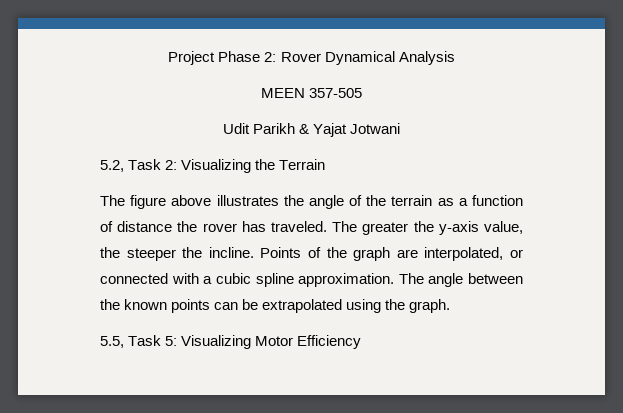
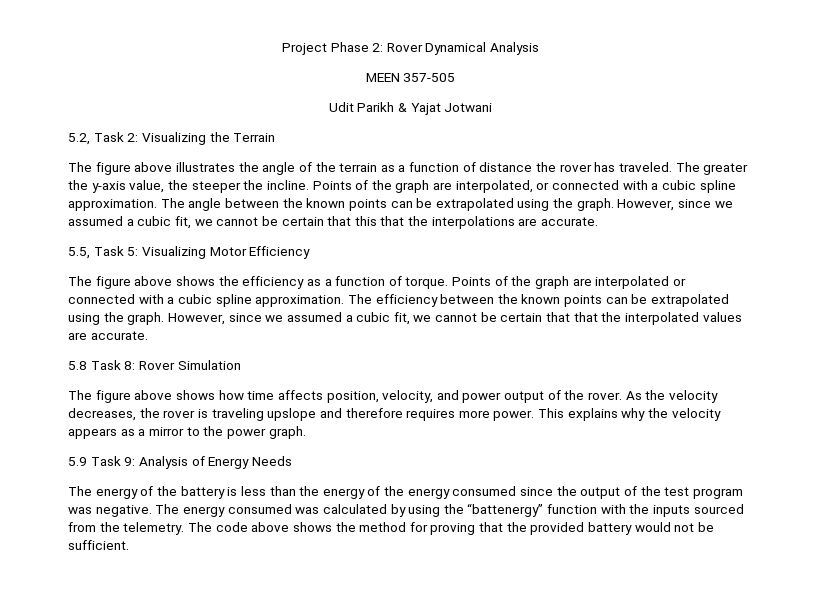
+ However, since we assumed a cubic fit, we cannot be certain that this that the interpolations are accurate.
+ The figure above shows the efficiency as a function of torque. Points of the graph are interpolated or connected with a cubic spline approximation. The efficiency between the known points can be extrapolated using the graph. However, since we assumed a cubic fit, we cannot be certain that that the interpolated values are accurate.
+ 5.8 Task 8: Rover Simulation
+ The figure above shows how time affects position, velocity, and power output of the rover. As the velocity decreases, the rover is traveling upslope and therefore requires more power. This explains why the velocity appears as a mirror to the power graph.
+ 5.9 Task 9: Analysis of Energy Needs
+ The energy of the battery is less than the energy of the energy consumed since the output of the test program was negative. The energy consumed was calculated by using the “battenergy” function with the inputs sourced from the telemetry. The code above shows the method for proving that the provided battery would not be sufficient.

